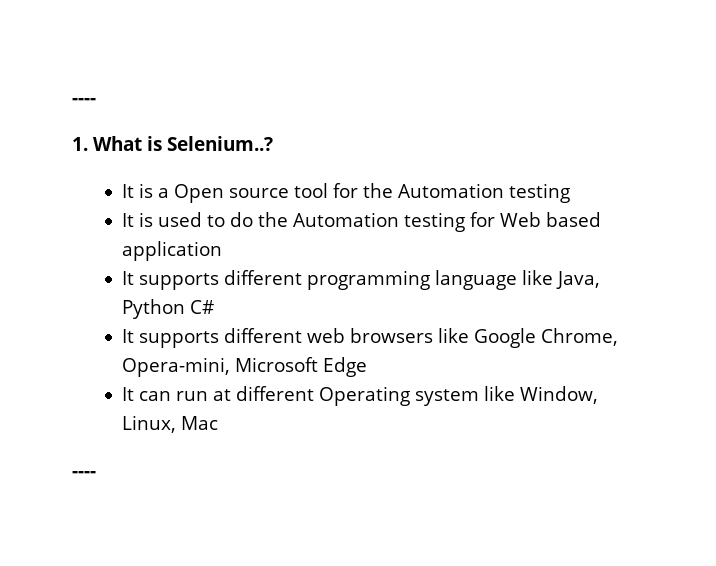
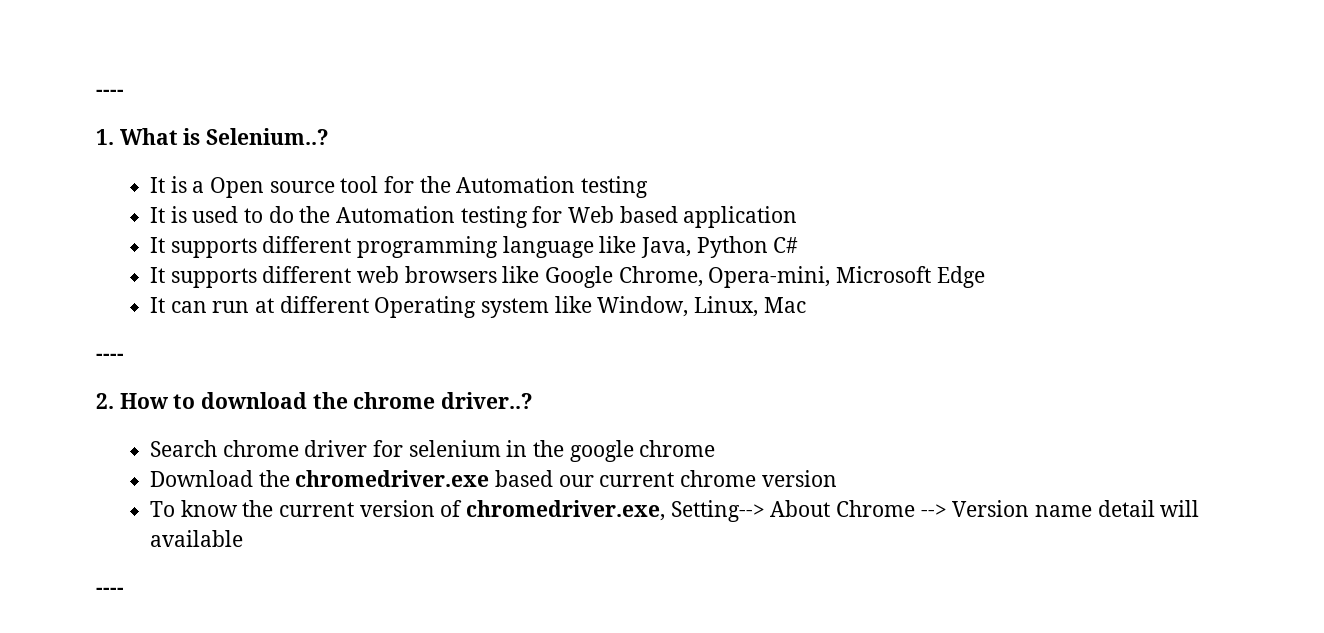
+ 2. How to download the chrome driver..?
+ Search chrome driver for selenium in the google chrome
+ Download the chromedriver.exe based our current chrome version
+ To know the current version of chromedriver.exe, Setting--> About Chrome --> Version name detail will available
+ ----

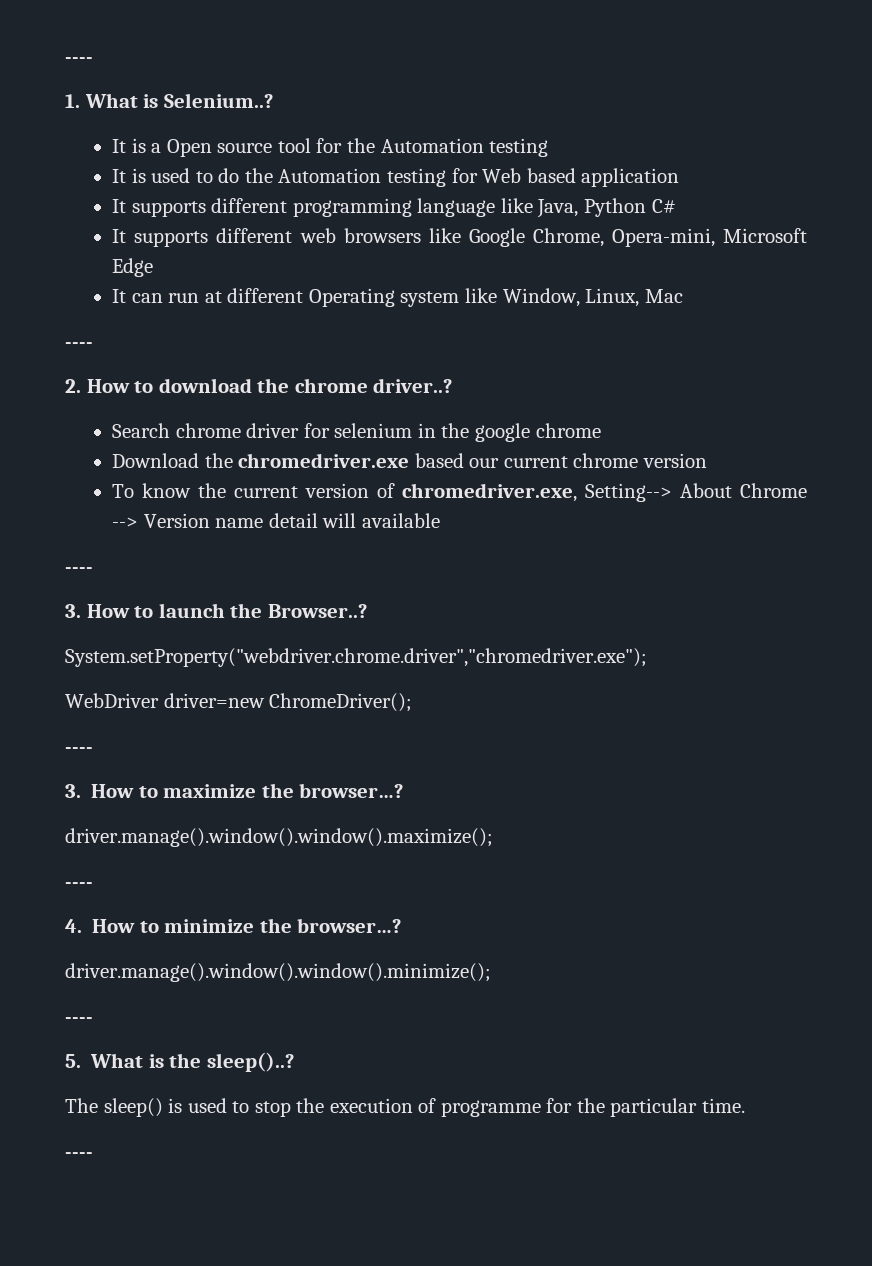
+ 3. How to launch the Browser..?
+ System.setProperty("webdriver.chrome.driver","chromedriver.exe");
+ WebDriver driver=new ChromeDriver();
+ ----
+ 3. How to maximize the browser…?
+ driver.manage().window().window().maximize();
+ ----
+ 4. How to minimize the browser…?
+ driver.manage().window().window().minimize();
+ ----
+ 5. What is the sleep()..?
+ The sleep() is used to stop the execution of programme for the particular time.
+ ----

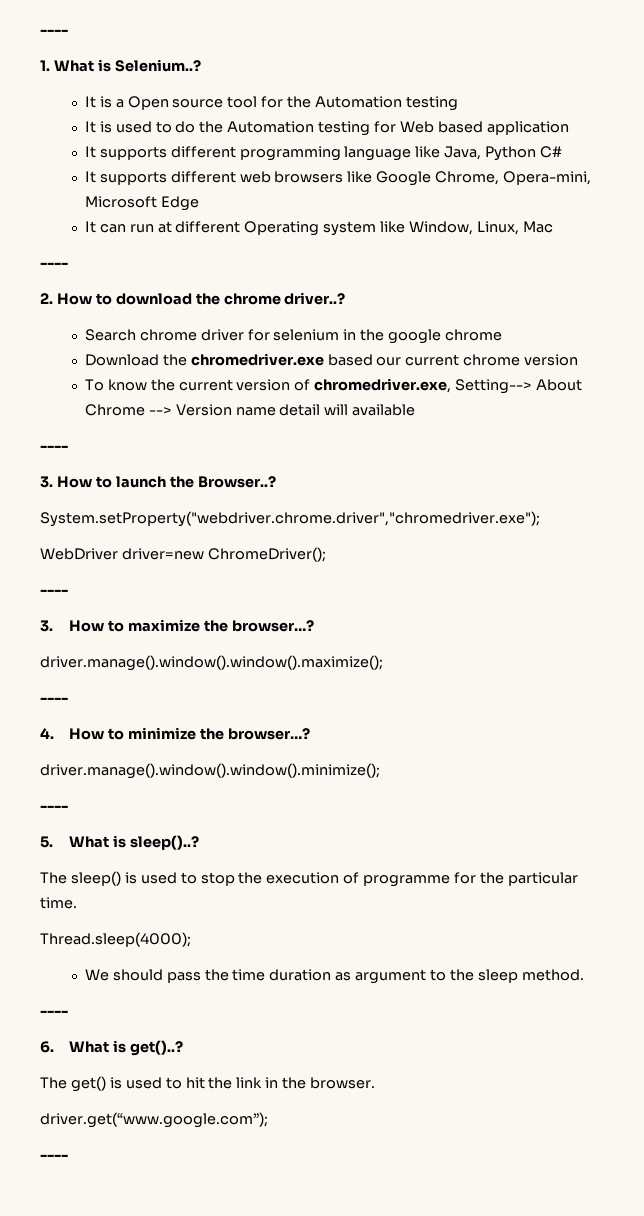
- 5. What is the sleep()..?
+ 5. What is sleep()..?
+ Thread.sleep(4000);
+ We should pass the time duration as argument to the sleep method.
+ ----
+ 6. What is get()..?
+ The get() is used to hit the link in the browser.
+ driver.get(“www.google.com”);

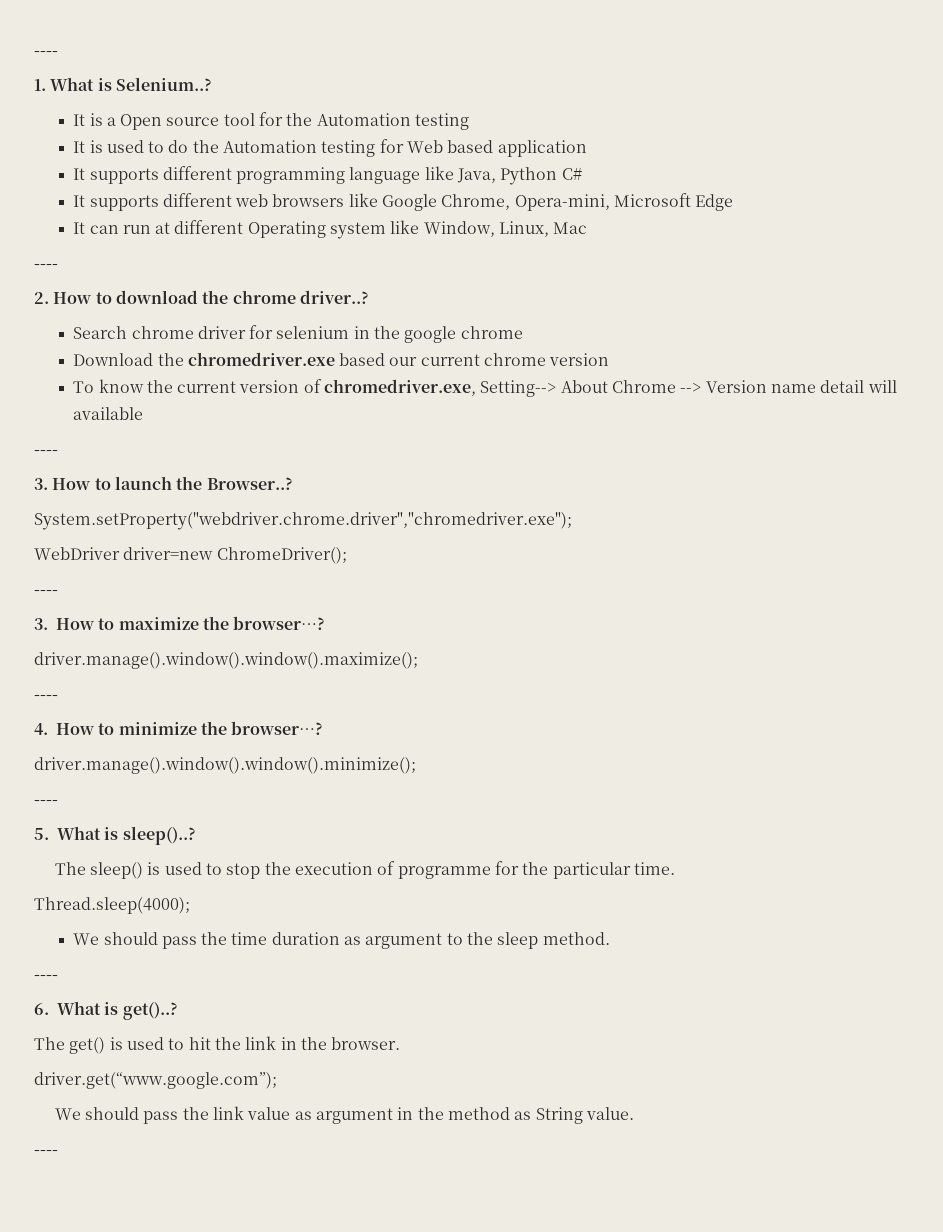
+ We should pass the link value as argument in the method as String value.

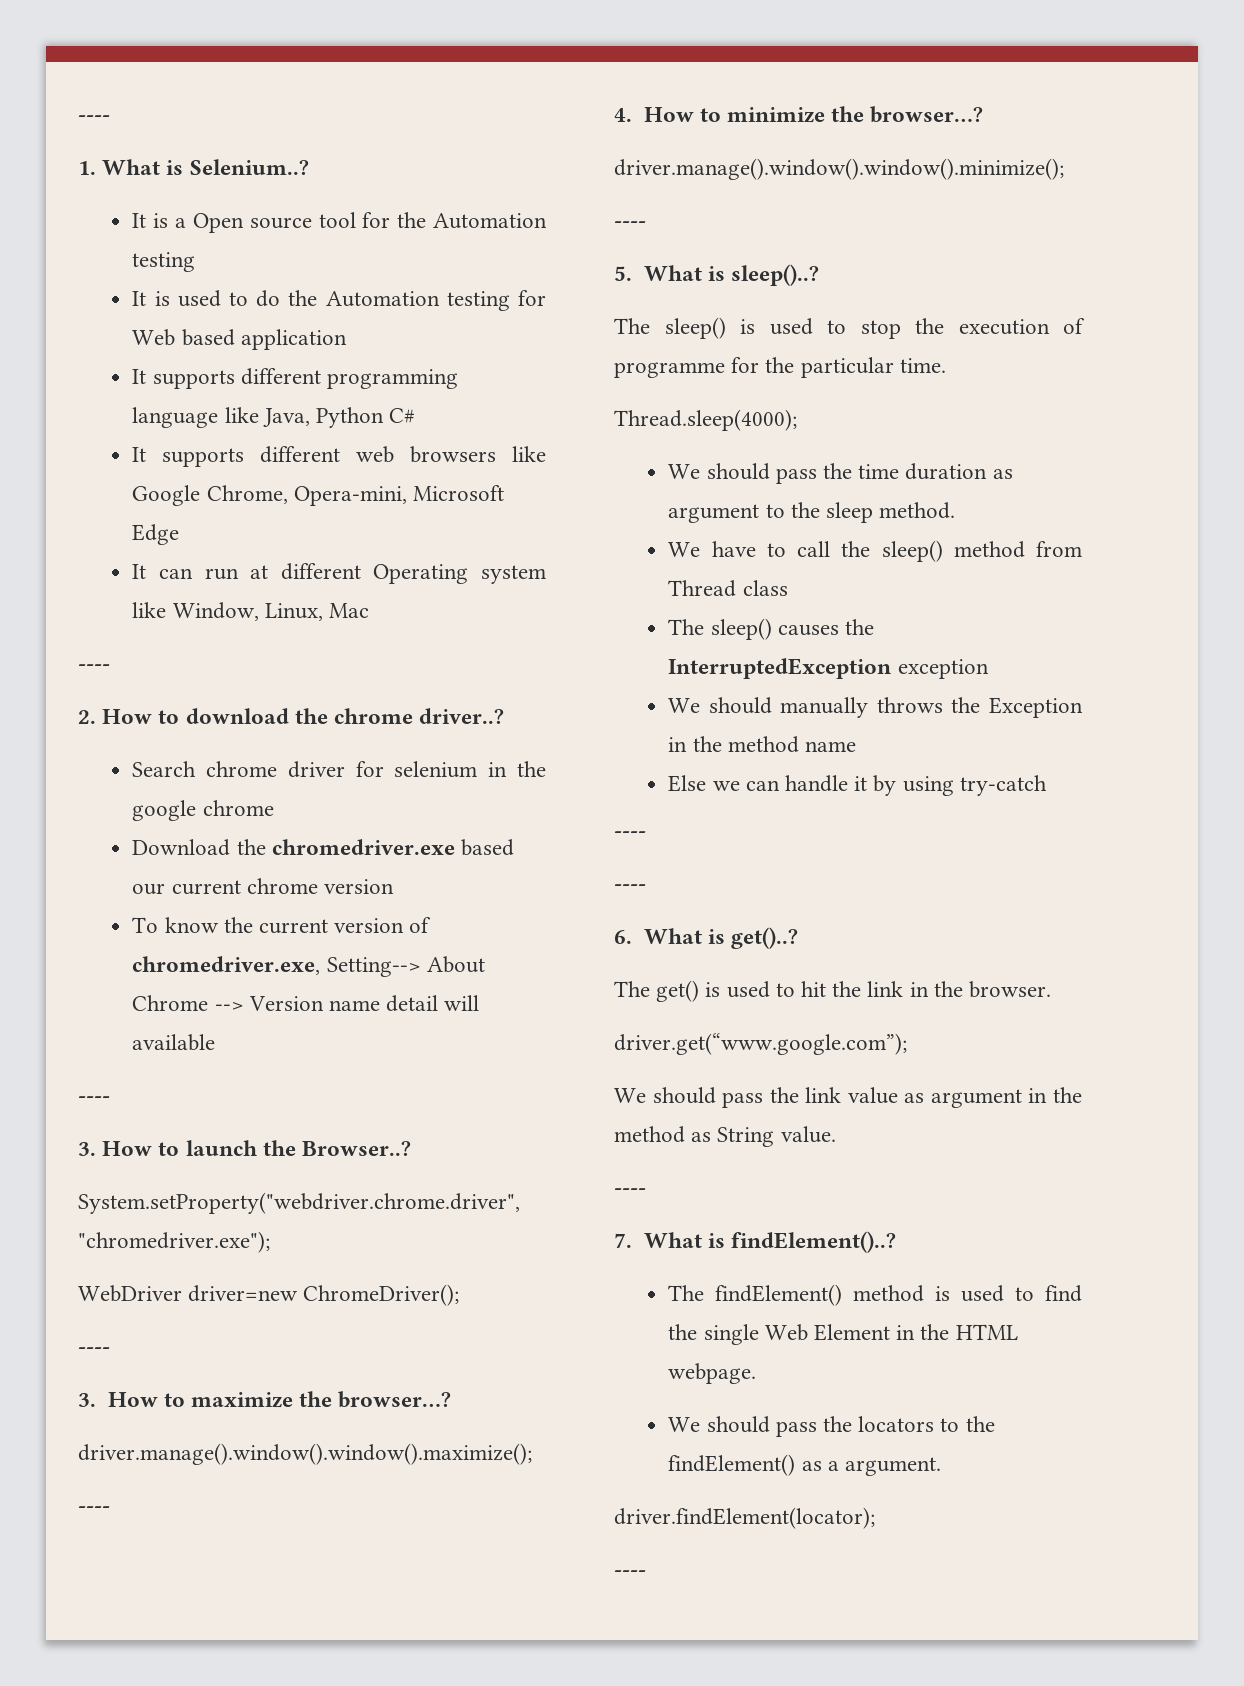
+ We have to call the sleep() method from Thread class
+ The sleep() causes the InterruptedException exception
+ We should manually throws the Exception in the method name
+ Else we can handle it by using try-catch
+ ----
+ 7. What is findElement()..?
+ The findElement() method is used to find the single Web Element in the HTML webpage.
+ We should pass the locators to the findElement() as a argument.
+ driver.findElement(locator);
+ ----

